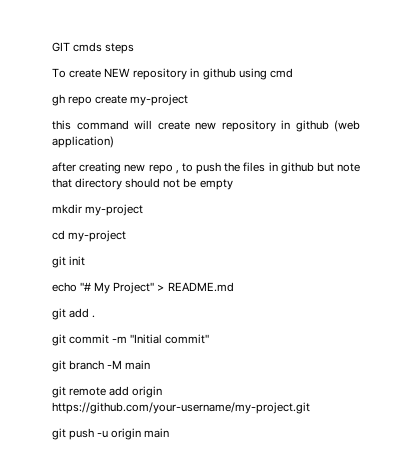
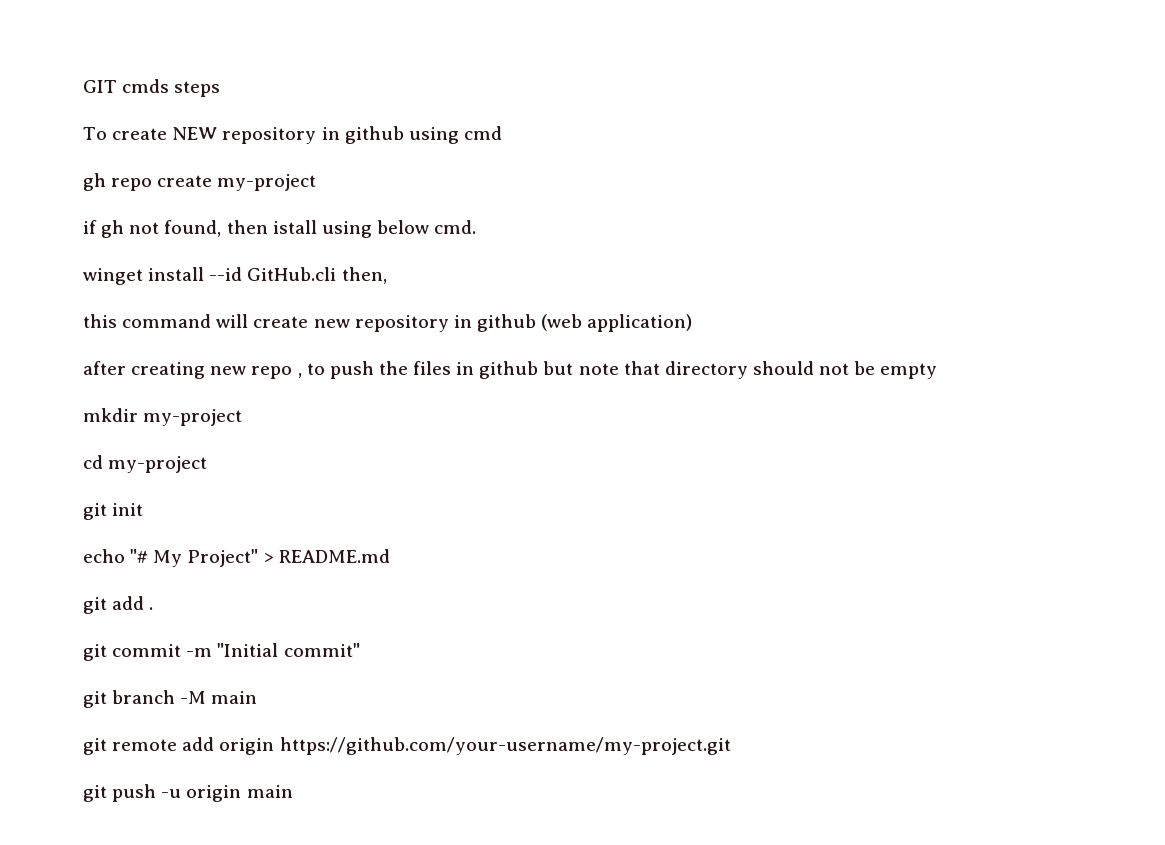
+ if gh not found, then istall using below cmd.
+ winget install --id GitHub.cli then,

